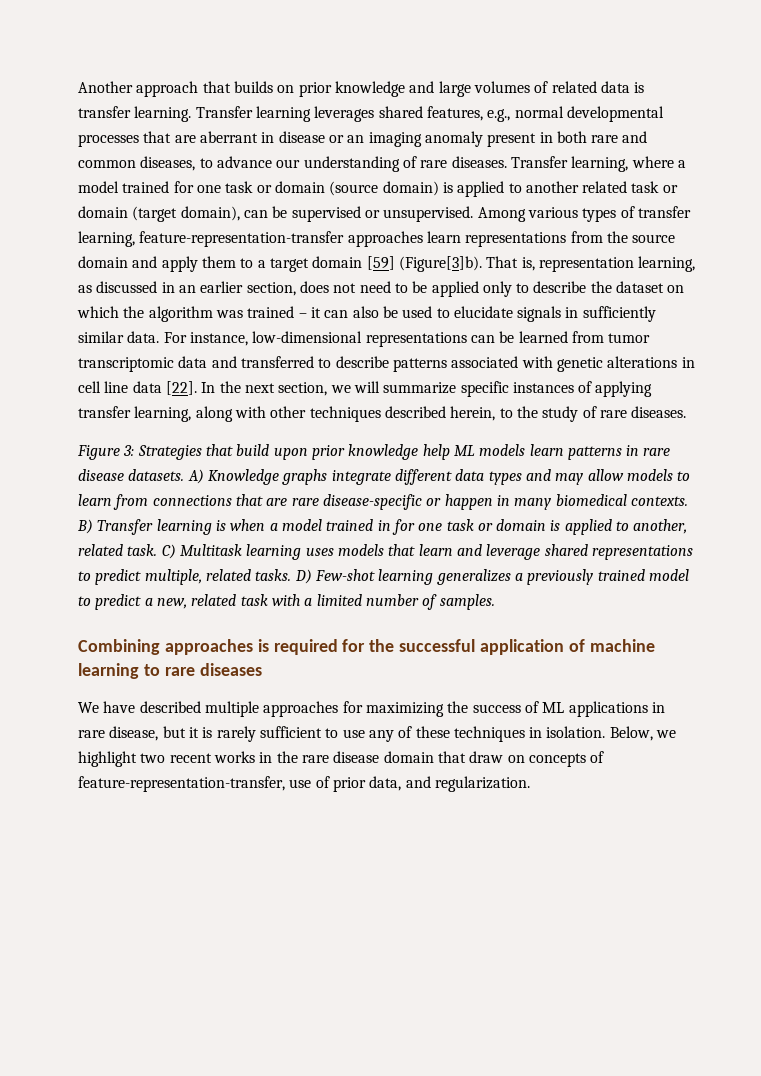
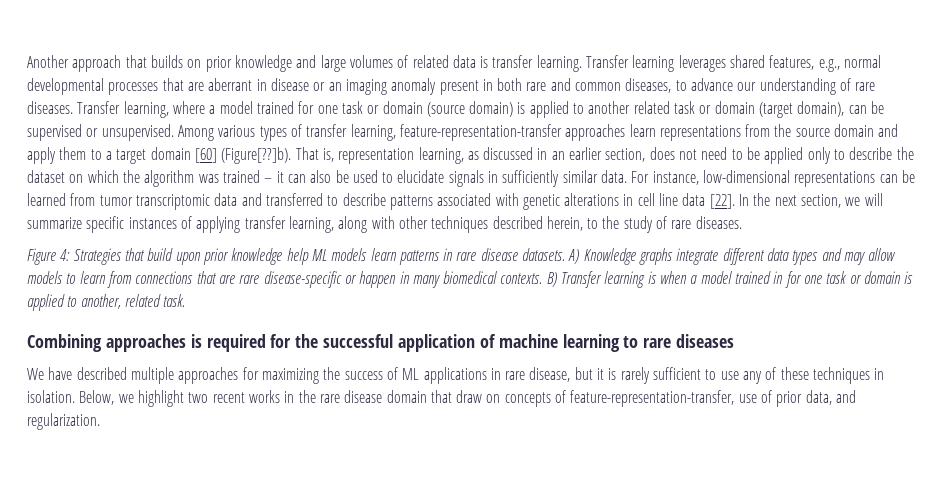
- Among various types of transfer learning, feature-representation-transfer approaches learn representations from the source domain and apply them to a target domain [59] (Figure[3]b).
+ Among various types of transfer learning, feature-representation-transfer approaches learn representations from the source domain and apply them to a target domain [60] (Figure[??]b).
- Figure 3: Strategies that build upon prior knowledge help ML models learn patterns in rare disease datasets.
+ Figure 4: Strategies that build upon prior knowledge help ML models learn patterns in rare disease datasets.
- C) Multitask learning uses models that learn and leverage shared representations to predict multiple, related tasks. D) Few-shot learning generalizes a previously trained model to predict a new, related task with a limited number of samples.

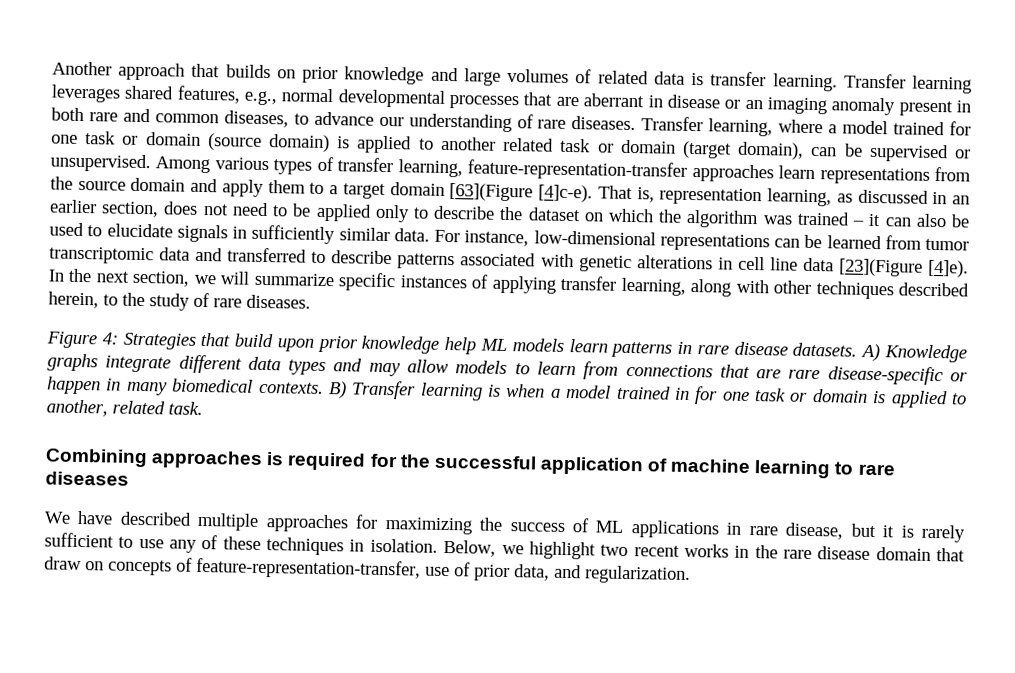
- Among various types of transfer learning, feature-representation-transfer approaches learn representations from the source domain and apply them to a target domain [60] (Figure[??]b).
+ Among various types of transfer learning, feature-representation-transfer approaches learn representations from the source domain and apply them to a target domain [63](Figure [4]c-e).
- For instance, low-dimensional representations can be learned from tumor transcriptomic data and transferred to describe patterns associated with genetic alterations in cell line data [22].
+ For instance, low-dimensional representations can be learned from tumor transcriptomic data and transferred to describe patterns associated with genetic alterations in cell line data [23](Figure [4]e).

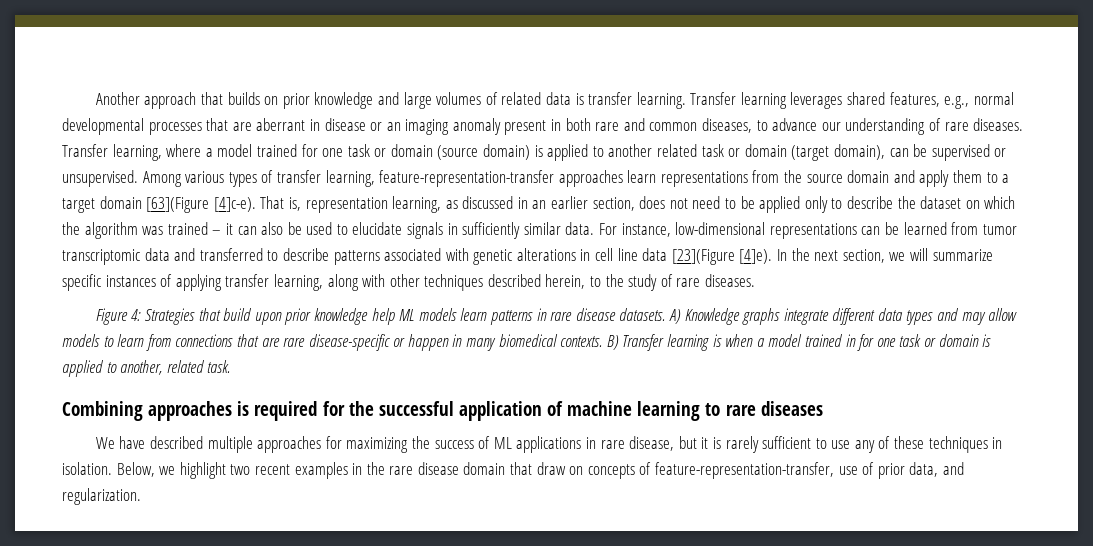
- Below, we highlight two recent works in the rare disease domain that draw on concepts of feature-representation-transfer, use of prior data, and regularization.
+ Below, we highlight two recent examples in the rare disease domain that draw on concepts of feature-representation-transfer, use of prior data, and regularization.

